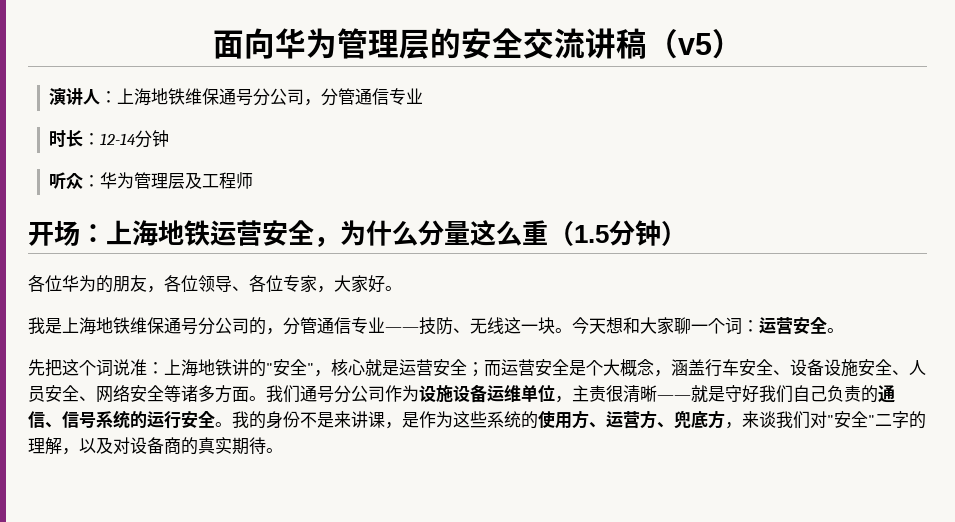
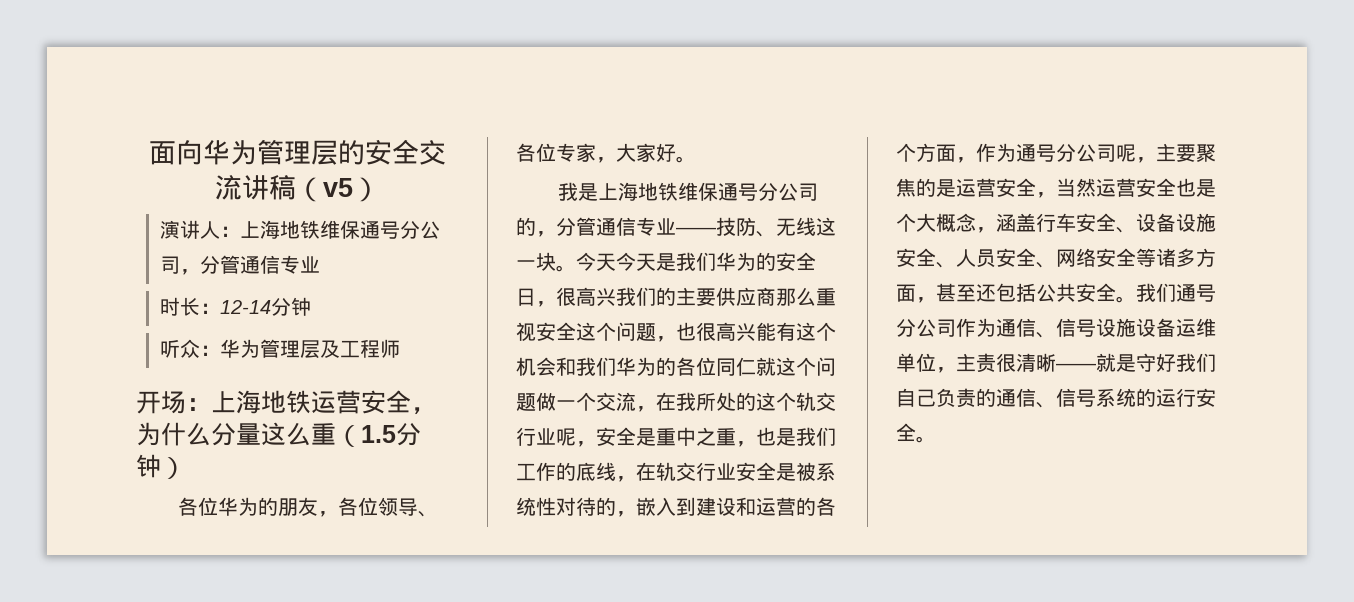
- 今天想和大家聊一个词：运营安全。
- 先把这个词说准：上海地铁讲的"安全"，核心就是运营安全；而运营安全是个大概念，涵盖行车安全、设备设施安全、人员安全、网络安全等诸多方面。
+ 今天今天是我们华为的安全日，很高兴我们的主要供应商那么重视安全这个问题，也很高兴能有这个机会和我们华为的各位同仁就这个问题做一个交流，在我所处的这个轨交行业呢，安全是重中之重，也是我们工作的底线，在轨交行业安全是被系统性对待的，嵌入到建设和运营的各个方面，作为通号分公司呢，主要聚焦的是运营安全，当然运营安全也是个大概念，涵盖行车安全、设备设施安全、人员安全、网络安全等诸多方面，甚至还包括公共安全。
- 我们通号分公司作为设施设备运维单位，主责很清晰——就是守好我们自己负责的通信、信号系统的运行安全。我的身份不是来讲课，是作为这些系统的使用方、运营方、兜底方，来谈我们对"安全"二字的理解，以及对设备商的真实期待。
+ 我们通号分公司作为通信、信号设施设备运维单位，主责很清晰——就是守好我们自己负责的通信、信号系统的运行安全。

